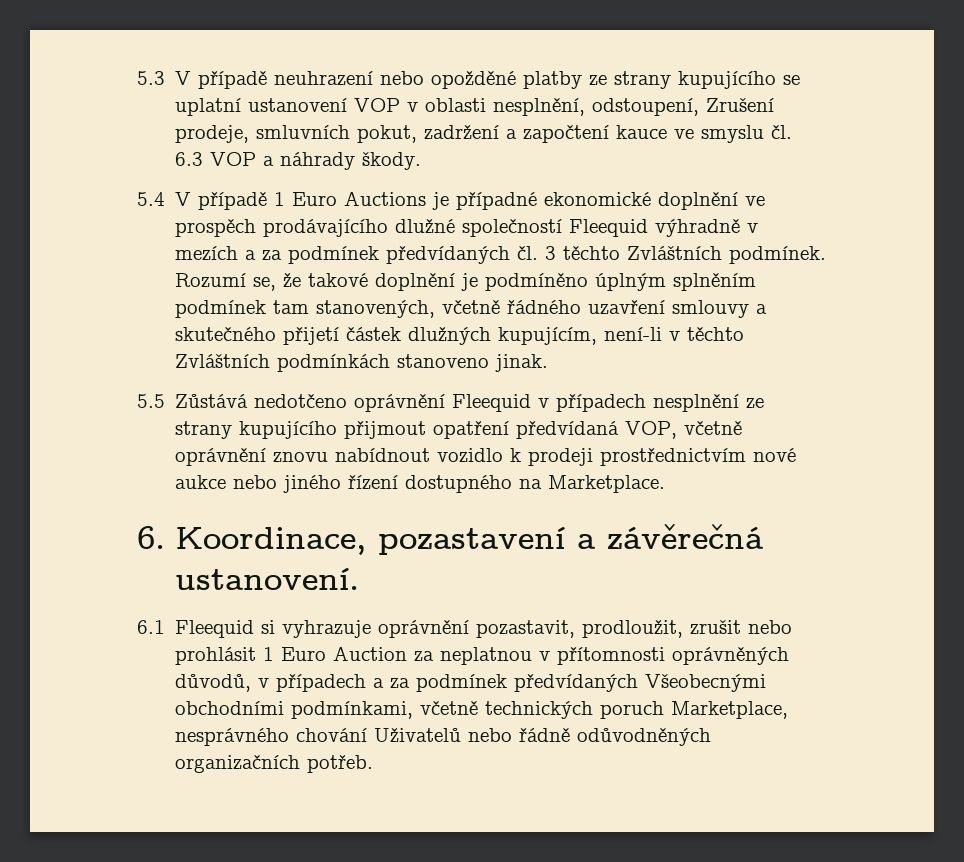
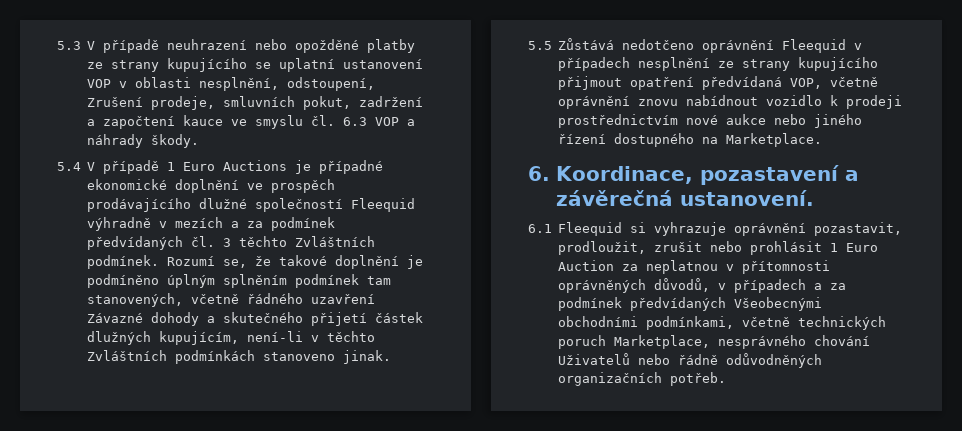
- Rozumí se, že takové doplnění je podmíněno úplným splněním podmínek tam stanovených, včetně řádného uzavření smlouvy a skutečného přijetí částek dlužných kupujícím, není-li v těchto Zvláštních podmínkách stanoveno jinak.
+ Rozumí se, že takové doplnění je podmíněno úplným splněním podmínek tam stanovených, včetně řádného uzavření Závazné dohody a skutečného přijetí částek dlužných kupujícím, není-li v těchto Zvláštních podmínkách stanoveno jinak.

